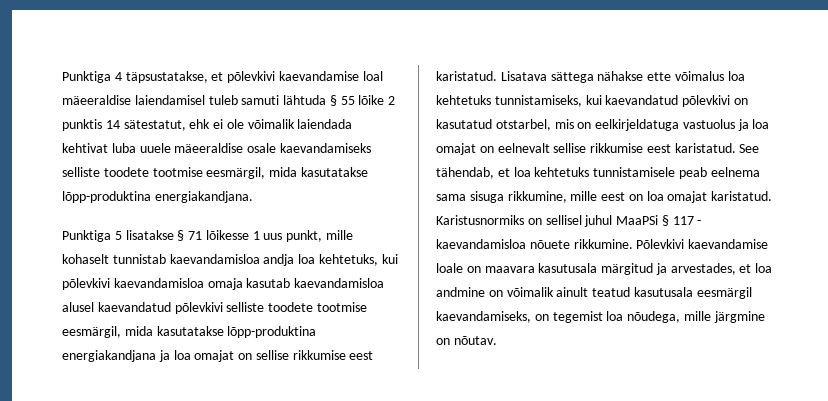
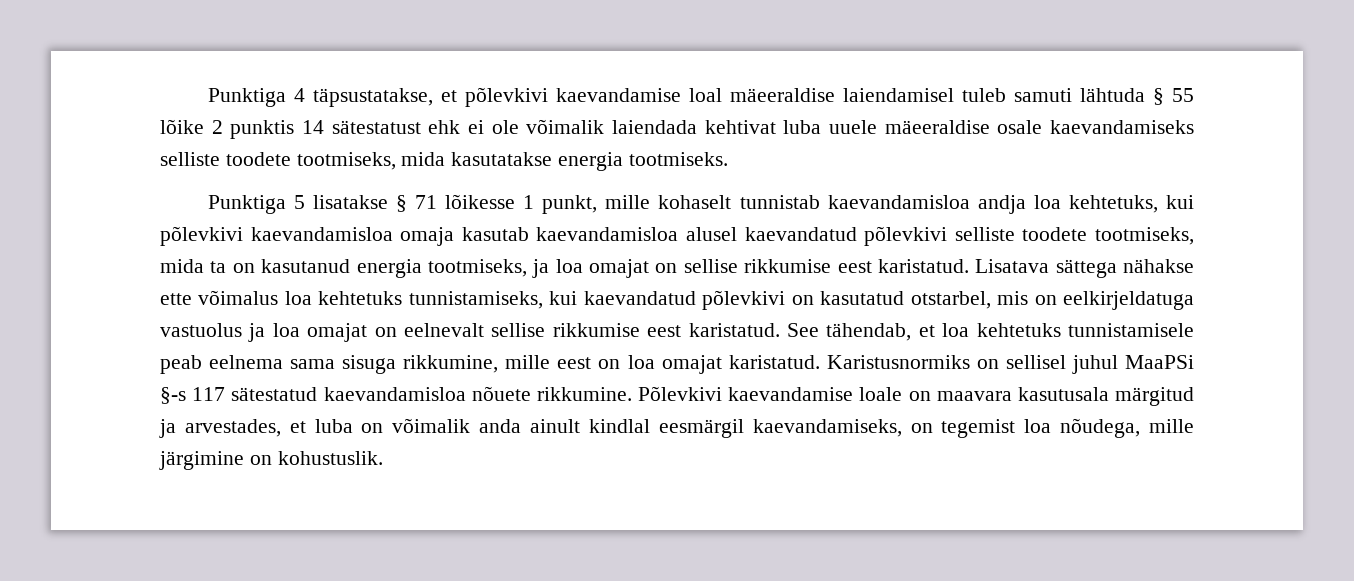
- Punktiga 4 täpsustatakse, et põlevkivi kaevandamise loal mäeeraldise laiendamisel tuleb samuti lähtuda § 55 lõike 2 punktis 14 sätestatut, ehk ei ole võimalik laiendada kehtivat luba uuele mäeeraldise osale kaevandamiseks selliste toodete tootmise eesmärgil, mida kasutatakse lõpp-produktina energiakandjana.
+ Punktiga 4 täpsustatakse, et põlevkivi kaevandamise loal mäeeraldise laiendamisel tuleb samuti lähtuda § 55 lõike 2 punktis 14 sätestatust ehk ei ole võimalik laiendada kehtivat luba uuele mäeeraldise osale kaevandamiseks selliste toodete tootmiseks, mida kasutatakse energia tootmiseks.
- Punktiga 5 lisatakse § 71 lõikesse 1 uus punkt, mille kohaselt tunnistab kaevandamisloa andja loa kehtetuks, kui põlevkivi kaevandamisloa omaja kasutab kaevandamisloa alusel kaevandatud põlevkivi selliste toodete tootmise eesmärgil, mida kasutatakse lõpp-produktina energiakandjana ja loa omajat on sellise rikkumise eest karistatud.
+ Punktiga 5 lisatakse § 71 lõikesse 1 punkt, mille kohaselt tunnistab kaevandamisloa andja loa kehtetuks, kui põlevkivi kaevandamisloa omaja kasutab kaevandamisloa alusel kaevandatud põlevkivi selliste toodete tootmiseks, mida ta on kasutanud energia tootmiseks, ja loa omajat on sellise rikkumise eest karistatud.
- Karistusnormiks on sellisel juhul MaaPSi § 117 - kaevandamisloa nõuete rikkumine.
+ Karistusnormiks on sellisel juhul MaaPSi §-s 117 sätestatud kaevandamisloa nõuete rikkumine.
- Põlevkivi kaevandamise loale on maavara kasutusala märgitud ja arvestades, et loa andmine on võimalik ainult teatud kasutusala eesmärgil kaevandamiseks, on tegemist loa nõudega, mille järgmine on nõutav.
+ Põlevkivi kaevandamise loale on maavara kasutusala märgitud ja arvestades, et luba on võimalik anda ainult kindlal eesmärgil kaevandamiseks, on tegemist loa nõudega, mille järgimine on kohustuslik.

